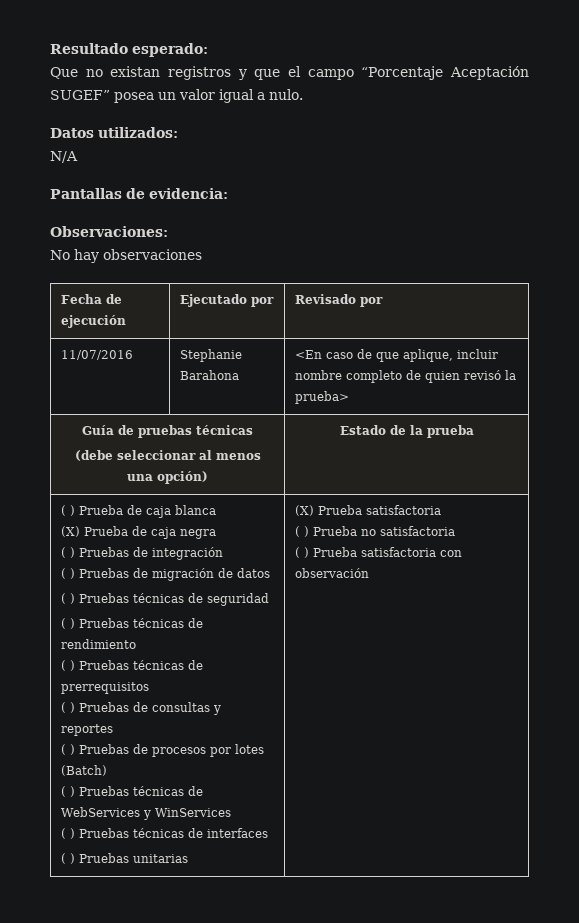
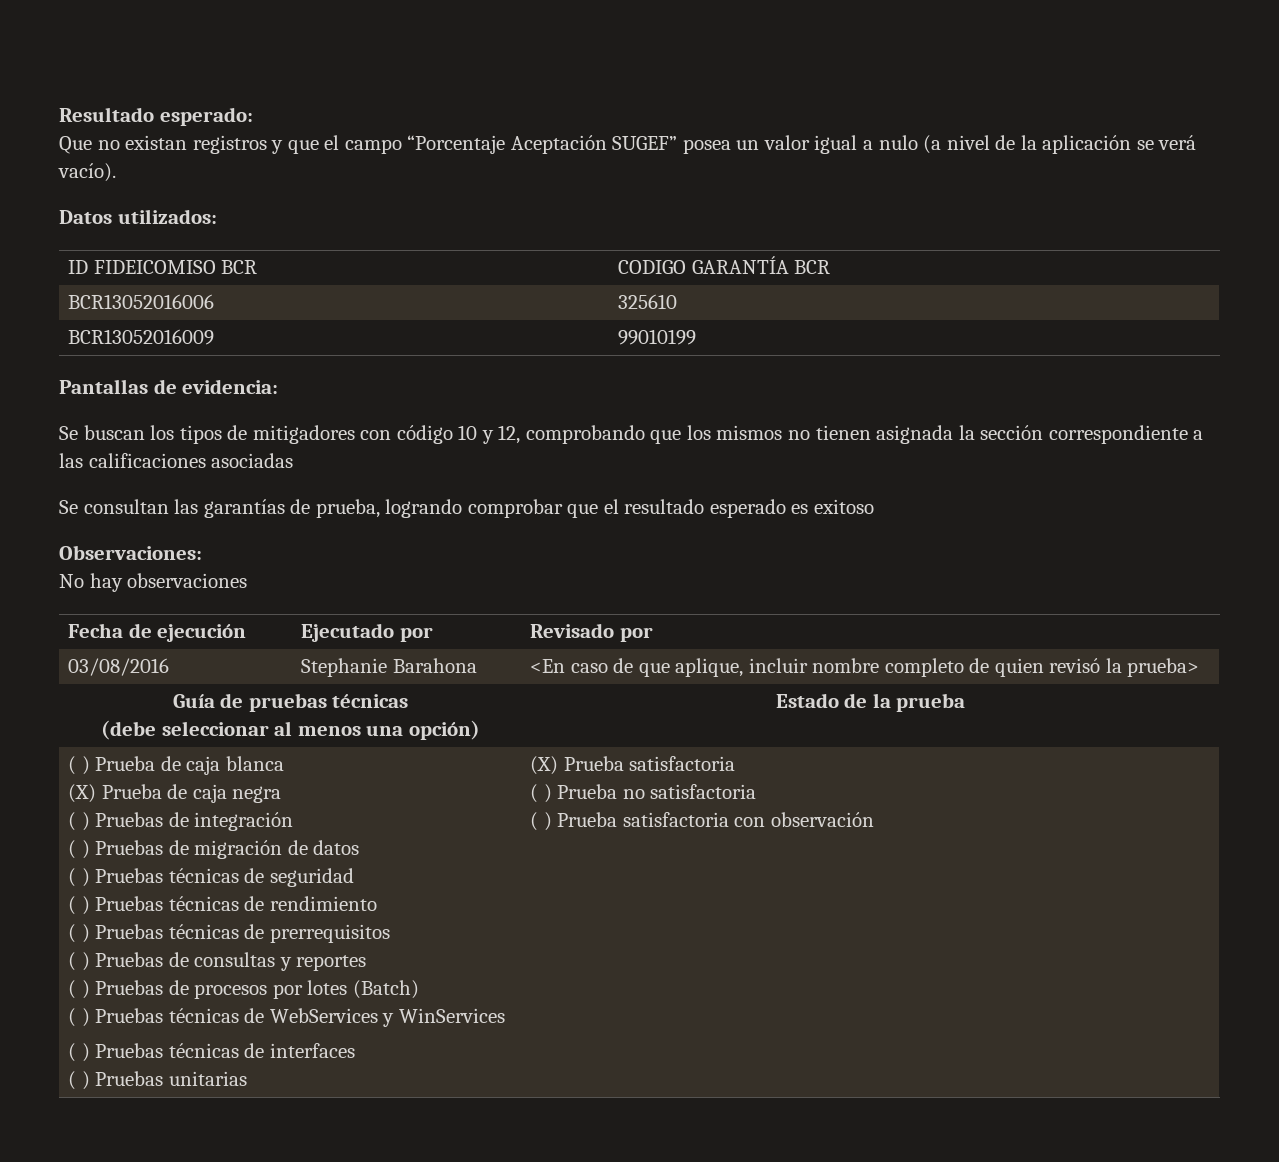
- Que no existan registros y que el campo “Porcentaje Aceptación SUGEF” posea un valor igual a nulo.
+ Que no existan registros y que el campo “Porcentaje Aceptación SUGEF” posea un valor igual a nulo (a nivel de la aplicación se verá vacío).
  Datos utilizados:
- N/A
+ ID FIDEICOMISO BCR | CODIGO GARANTÍA BCR
+ BCR13052016006 | 325610
+ BCR13052016009 | 99010199
  Pantallas de evidencia:
+ Se buscan los tipos de mitigadores con código 10 y 12, comprobando que los mismos no tienen asignada la sección correspondiente a las calificaciones asociadas
+ Se consultan las garantías de prueba, logrando comprobar que el resultado esperado es exitoso
- 11/07/2016 | Stephanie Barahona | <En caso de que aplique, incluir nombre completo de quien revisó la prueba>
+ 03/08/2016 | Stephanie Barahona | <En caso de que aplique, incluir nombre completo de quien revisó la prueba>

